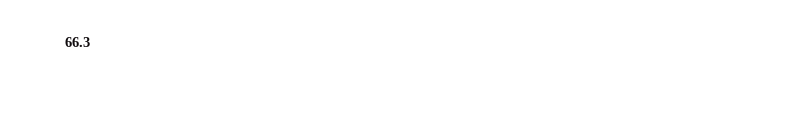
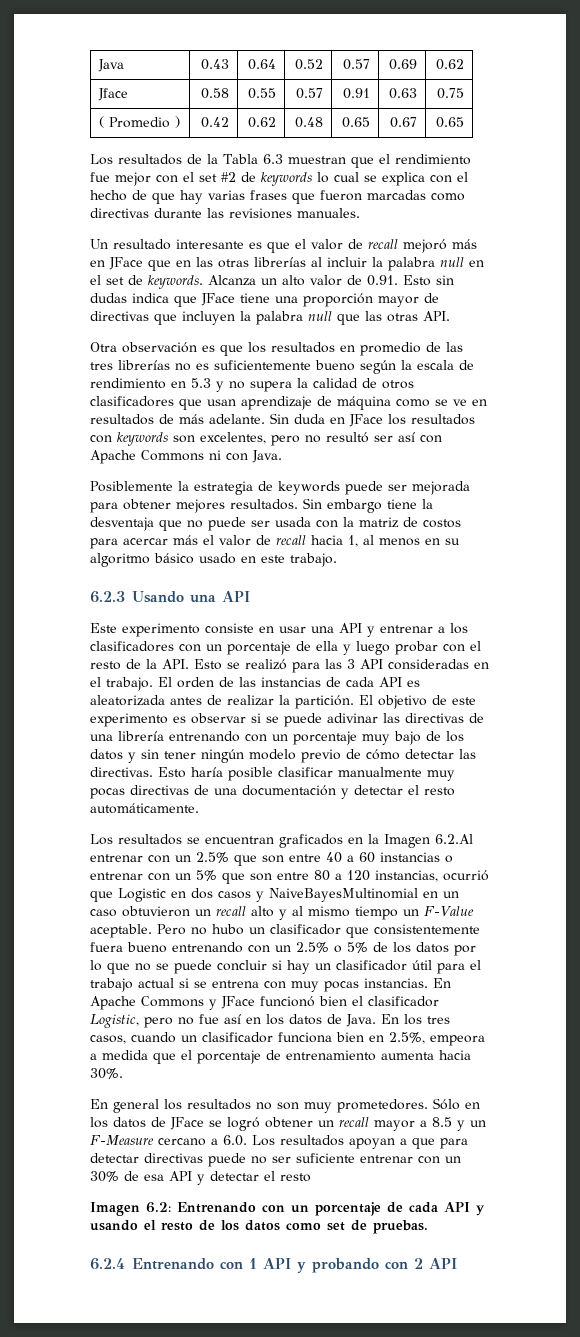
- 66.3
+ Java | 0.43 | 0.64 | 0.52 | 0.57 | 0.69 | 0.62
+ Jface | 0.58 | 0.55 | 0.57 | 0.91 | 0.63 | 0.75
+ ( Promedio ) | 0.42 | 0.62 | 0.48 | 0.65 | 0.67 | 0.65
+ Los resultados de la Tabla 6.3 muestran que el rendimiento fue mejor con el set #2 de keywords lo cual se explica con el hecho de que hay varias frases que fueron marcadas como directivas durante las revisiones manuales.
+ Un resultado interesante es que el valor de recall mejoró más en JFace que en las otras librerías al incluir la palabra null en el set de keywords. Alcanza un alto valor de 0.91. Esto sin dudas indica que JFace tiene una proporción mayor de directivas que incluyen la palabra null que las otras API.
+ Otra observación es que los resultados en promedio de las tres librerías no es suficientemente bueno según la escala de rendimiento en 5.3 y no supera la calidad de otros clasificadores que usan aprendizaje de máquina como se ve en resultados de más adelante. Sin duda en JFace los resultados con keywords son excelentes, pero no resultó ser así con Apache Commons ni con Java.
+ Posiblemente la estrategia de keywords puede ser mejorada para obtener mejores resultados. Sin embargo tiene la desventaja que no puede ser usada con la matriz de costos para acercar más el valor de recall hacia 1, al menos en su algoritmo básico usado en este trabajo.
+ 6.2.3 Usando una API
+ Este experimento consiste en usar una API y entrenar a los clasificadores con un porcentaje de ella y luego probar con el resto de la API. Esto se realizó para las 3 API consideradas en el trabajo. El orden de las instancias de cada API es aleatorizada antes de realizar la partición. El objetivo de este experimento es observar si se puede adivinar las directivas de una librería entrenando con un porcentaje muy bajo de los datos y sin tener ningún modelo previo de cómo detectar las directivas. Esto haría posible clasificar manualmente muy pocas directivas de una documentación y detectar el resto automáticamente.
+ Los resultados se encuentran graficados en la Imagen 6.2.Al entrenar con un 2.5% que son entre 40 a 60 instancias o entrenar con un 5% que son entre 80 a 120 instancias, ocurrió que Logistic en dos casos y NaiveBayesMultinomial en un caso obtuvieron un recall alto y al mismo tiempo un F-Value aceptable. Pero no hubo un clasificador que consistentemente fuera bueno entrenando con un 2.5% o 5% de los datos por lo que no se puede concluir si hay un clasificador útil para el trabajo actual si se entrena con muy pocas instancias. En Apache Commons y JFace funcionó bien el clasificador Logistic, pero no fue así en los datos de Java. En los tres casos, cuando un clasificador funciona bien en 2.5%, empeora a medida que el porcentaje de entrenamiento aumenta hacia 30%.
+ En general los resultados no son muy prometedores. Sólo en los datos de JFace se logró obtener un recall mayor a 8.5 y un F-Measure cercano a 6.0. Los resultados apoyan a que para detectar directivas puede no ser suficiente entrenar con un 30% de esa API y detectar el resto
+ Imagen 6.2: Entrenando con un porcentaje de cada API y usando el resto de los datos como set de pruebas.
+ 6.2.4 Entrenando con 1 API y probando con 2 API

